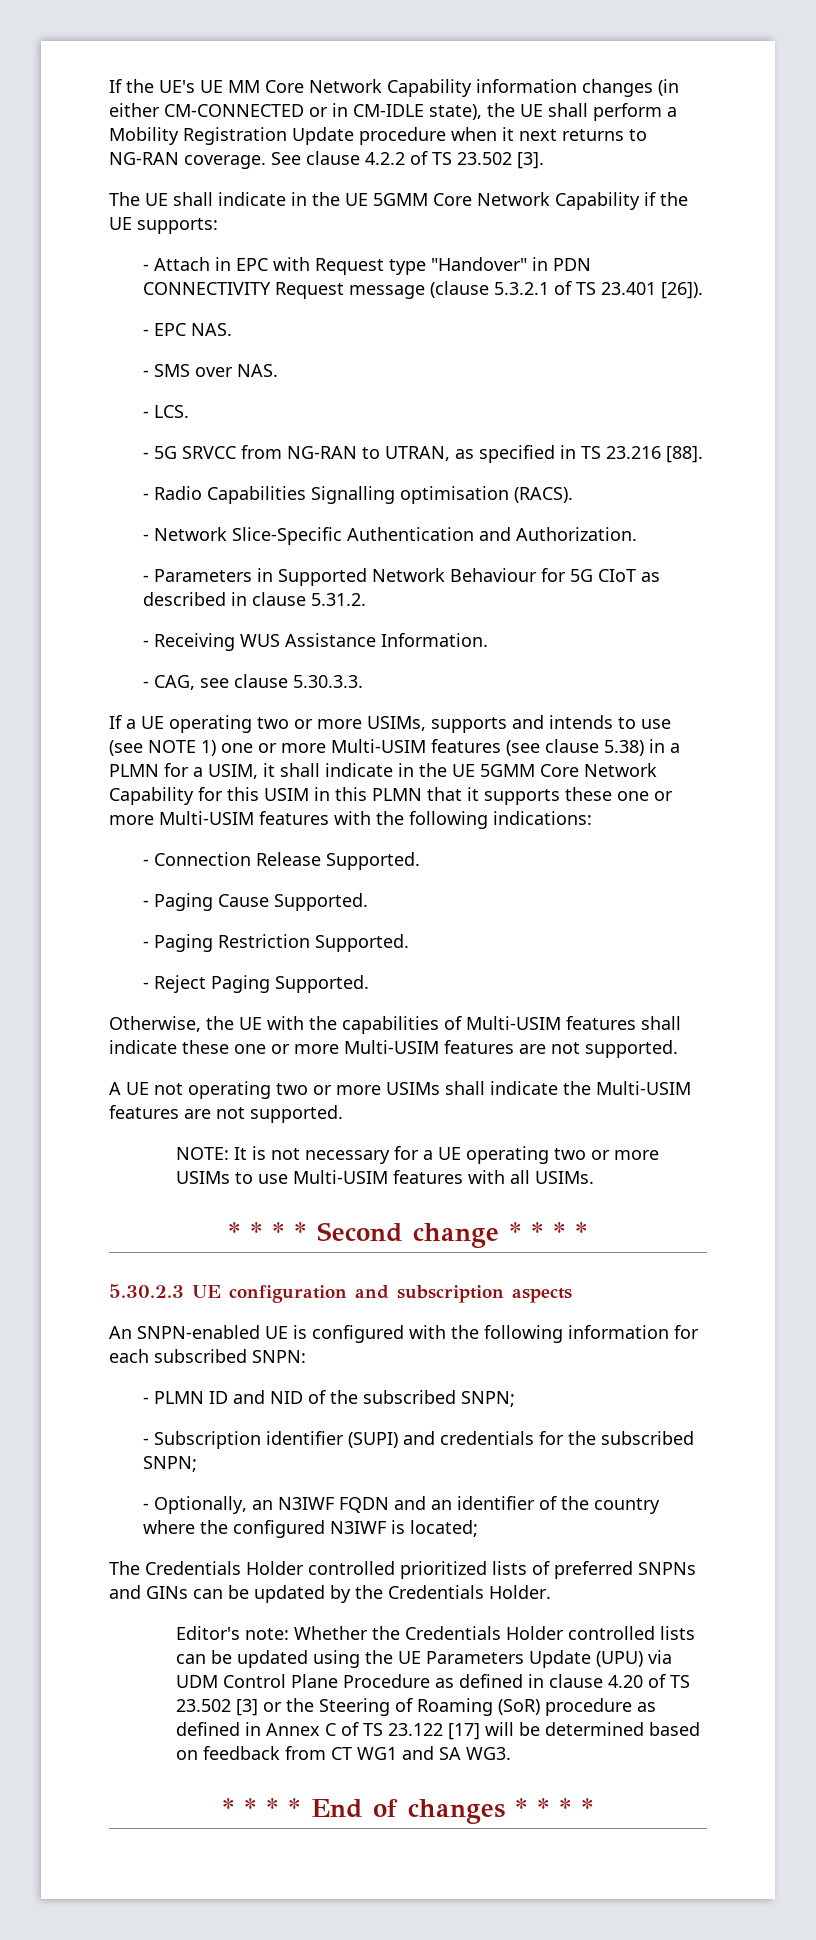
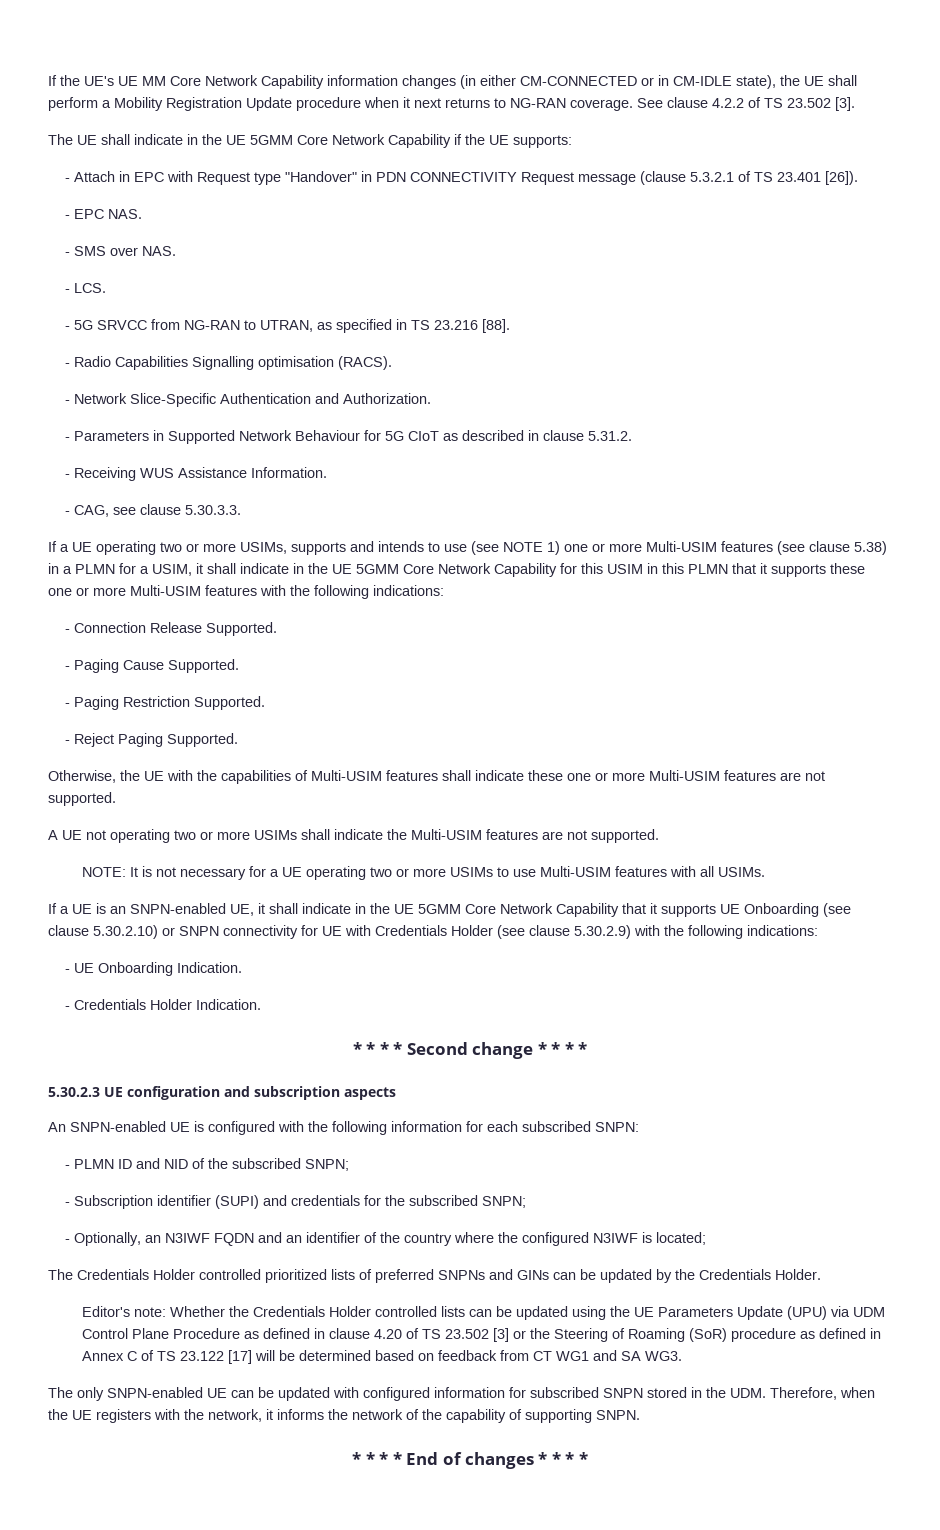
+ If a UE is an SNPN-enabled UE, it shall indicate in the UE 5GMM Core Network Capability that it supports UE Onboarding (see clause 5.30.2.10) or SNPN connectivity for UE with Credentials Holder (see clause 5.30.2.9) with the following indications:
+ - UE Onboarding Indication.
+ - Credentials Holder Indication.
+ The only SNPN-enabled UE can be updated with configured information for subscribed SNPN stored in the UDM. Therefore, when the UE registers with the network, it informs the network of the capability of supporting SNPN.

